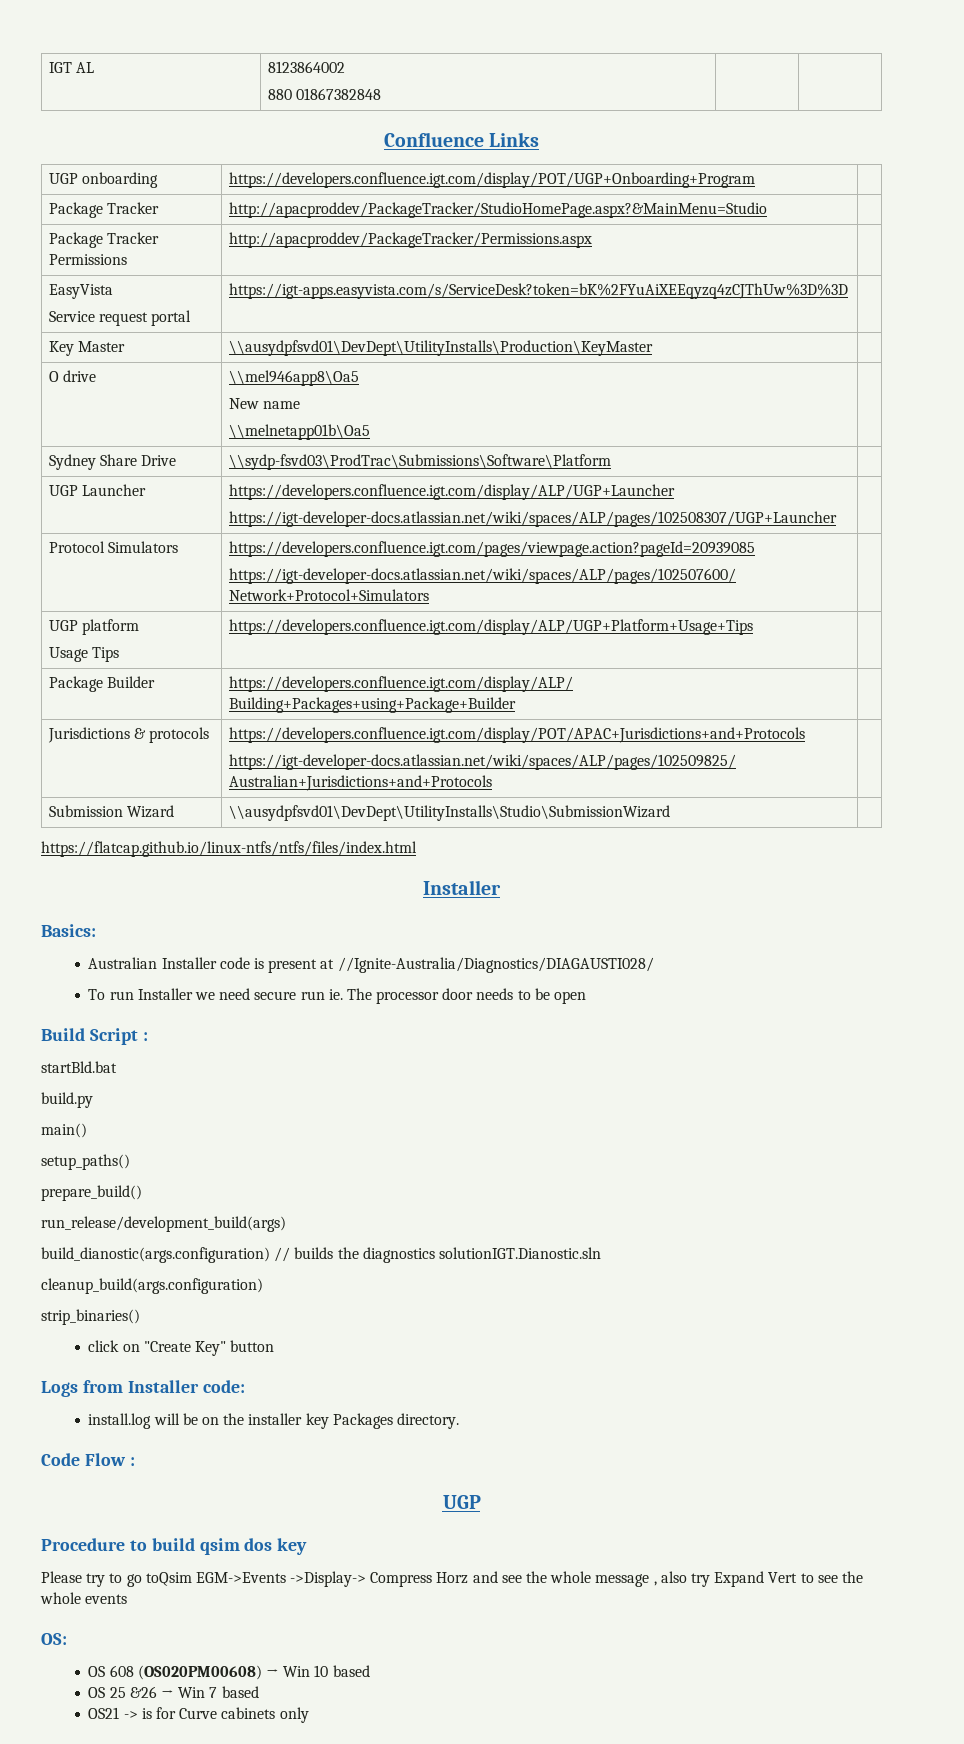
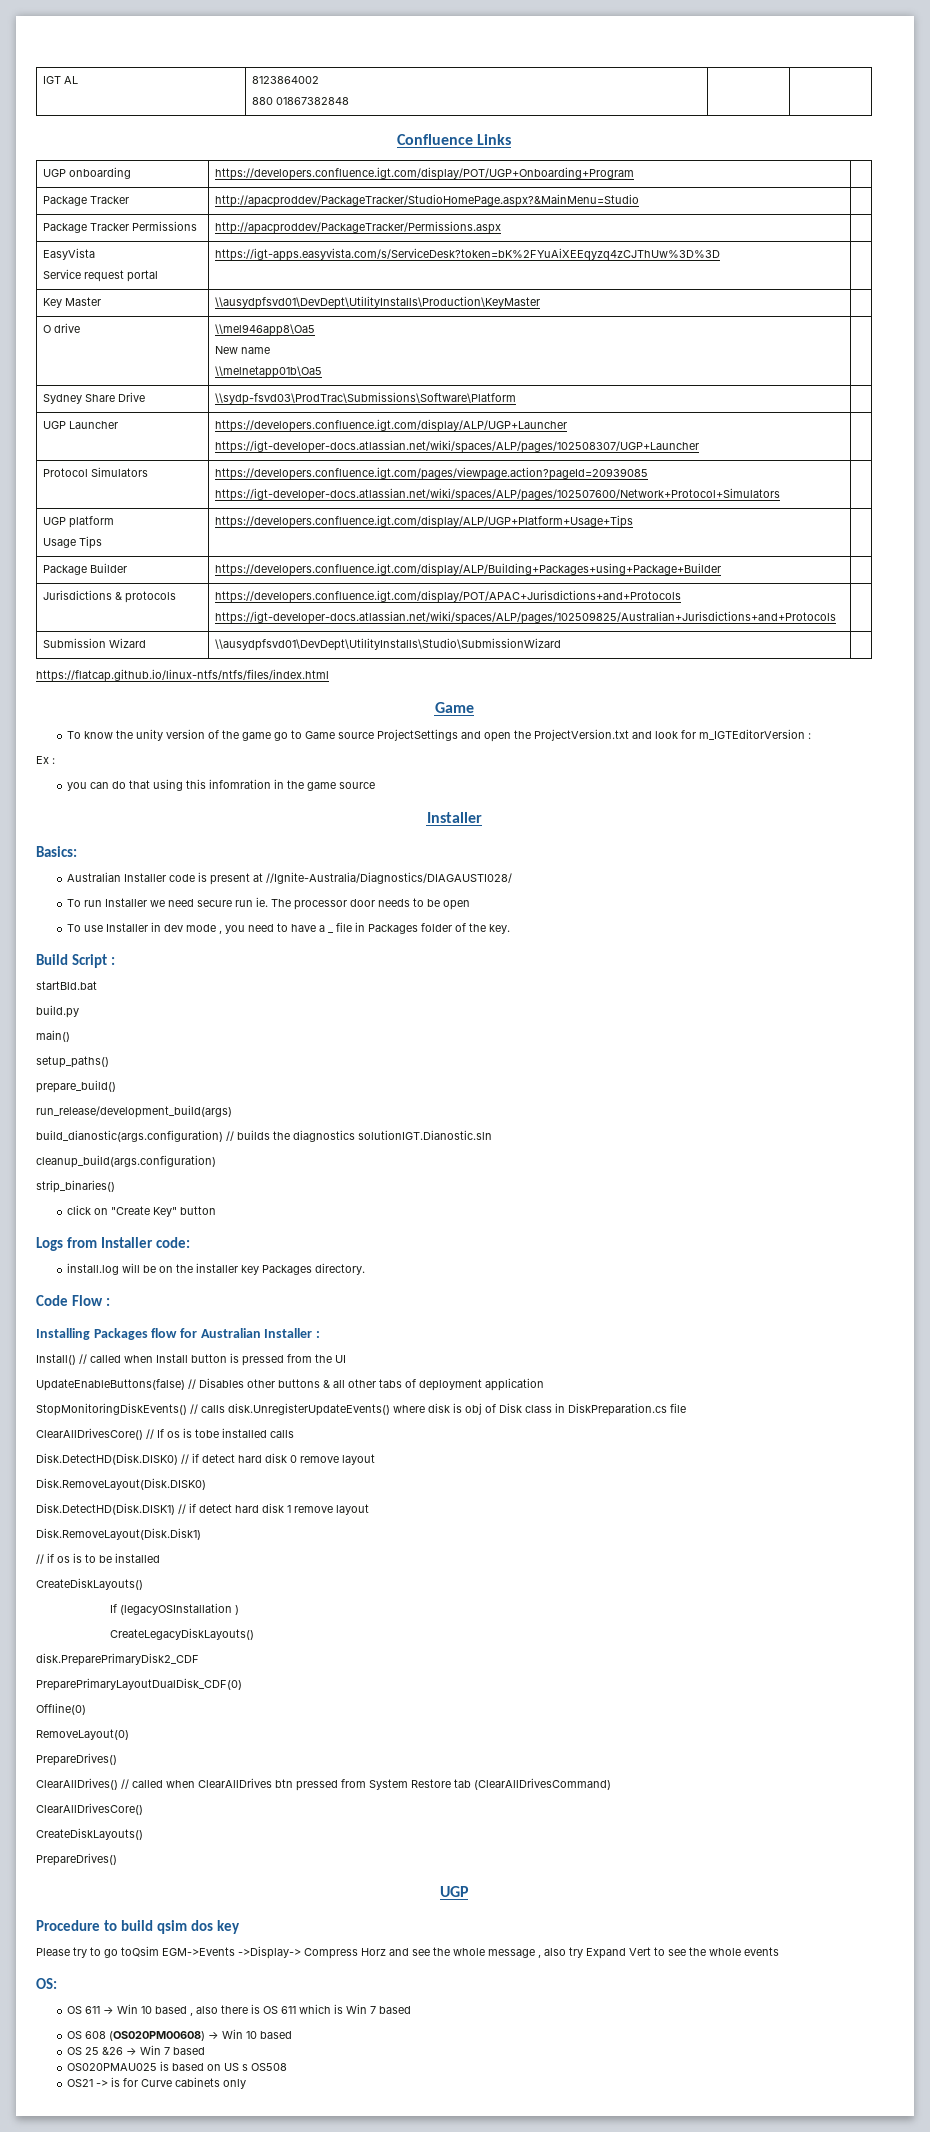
  https://flatcap.github.io/linux-ntfs/ntfs/files/index.html
+ Game
+ To know the unity version of the game go to Game source ProjectSettings and open the ProjectVersion.txt and look for m_IGTEditorVersion :
+ Ex :
+ you can do that using this infomration in the game source
+ To use Installer in dev mode , you need to have a _ file in Packages folder of the key.
+ Installing Packages flow for Australian Installer :
+ Install() // called when Install button is pressed from the UI
+ UpdateEnableButtons(false) // Disables other buttons & all other tabs of deployment application
+ StopMonitoringDiskEvents() // calls disk.UnregisterUpdateEvents() where disk is obj of Disk class in DiskPreparation.cs file
+ ClearAllDrivesCore() // If os is tobe installed calls
+ Disk.DetectHD(Disk.DISK0) // if detect hard disk 0 remove layout
+ Disk.RemoveLayout(Disk.DISK0)
+ Disk.DetectHD(Disk.DISK1) // if detect hard disk 1 remove layout
+ Disk.RemoveLayout(Disk.Disk1)
+ // if os is to be installed
+ CreateDiskLayouts()
+ If (legacyOSInstallation )
+ CreateLegacyDiskLayouts()
+ disk.PreparePrimaryDisk2_CDF
+ PreparePrimaryLayoutDualDisk_CDF(0)
+ Offline(0)
+ RemoveLayout(0)
+ PrepareDrives()
+ ClearAllDrives() // called when ClearAllDrives btn pressed from System Restore tab (ClearAllDrivesCommand)
+ ClearAllDrivesCore()
+ CreateDiskLayouts()
+ PrepareDrives()
+ OS 611 → Win 10 based , also there is OS 611 which is Win 7 based
+ OS020PMAU025 is based on US s OS508

